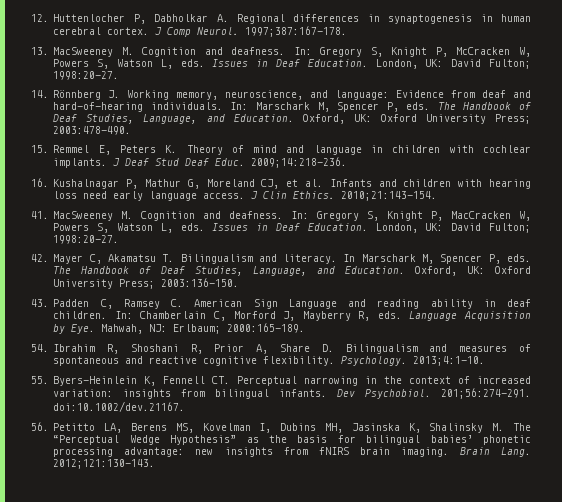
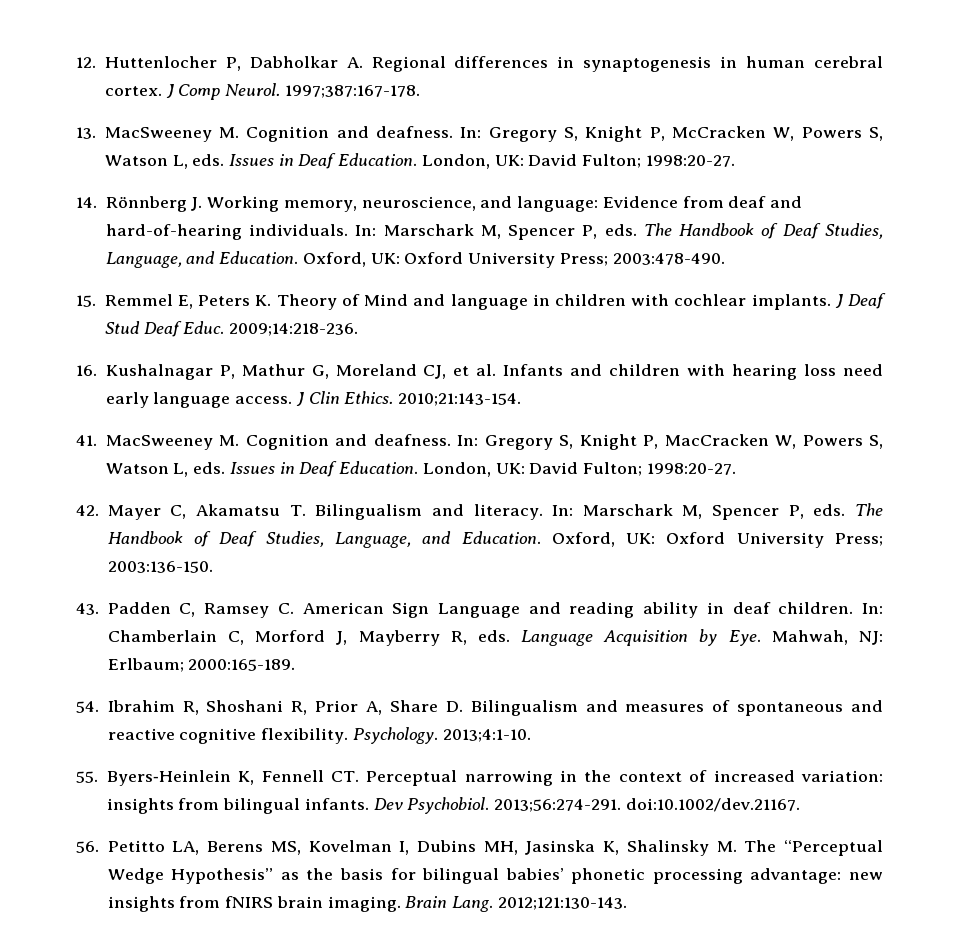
- 15. Remmel E, Peters K. Theory of mind and language in children with cochlear implants.
+ 15. Remmel E, Peters K. Theory of Mind and language in children with cochlear implants.
- 42. Mayer C, Akamatsu T. Bilingualism and literacy. In Marschark M, Spencer P, eds. The Handbook of Deaf Studies, Language, and Education.
+ 42. Mayer C, Akamatsu T. Bilingualism and literacy. In: Marschark M, Spencer P, eds. The Handbook of Deaf Studies, Language, and Education.
- 201;56:274-291. doi:10.1002/dev.21167.
+ 2013;56:274-291. doi:10.1002/dev.21167.

